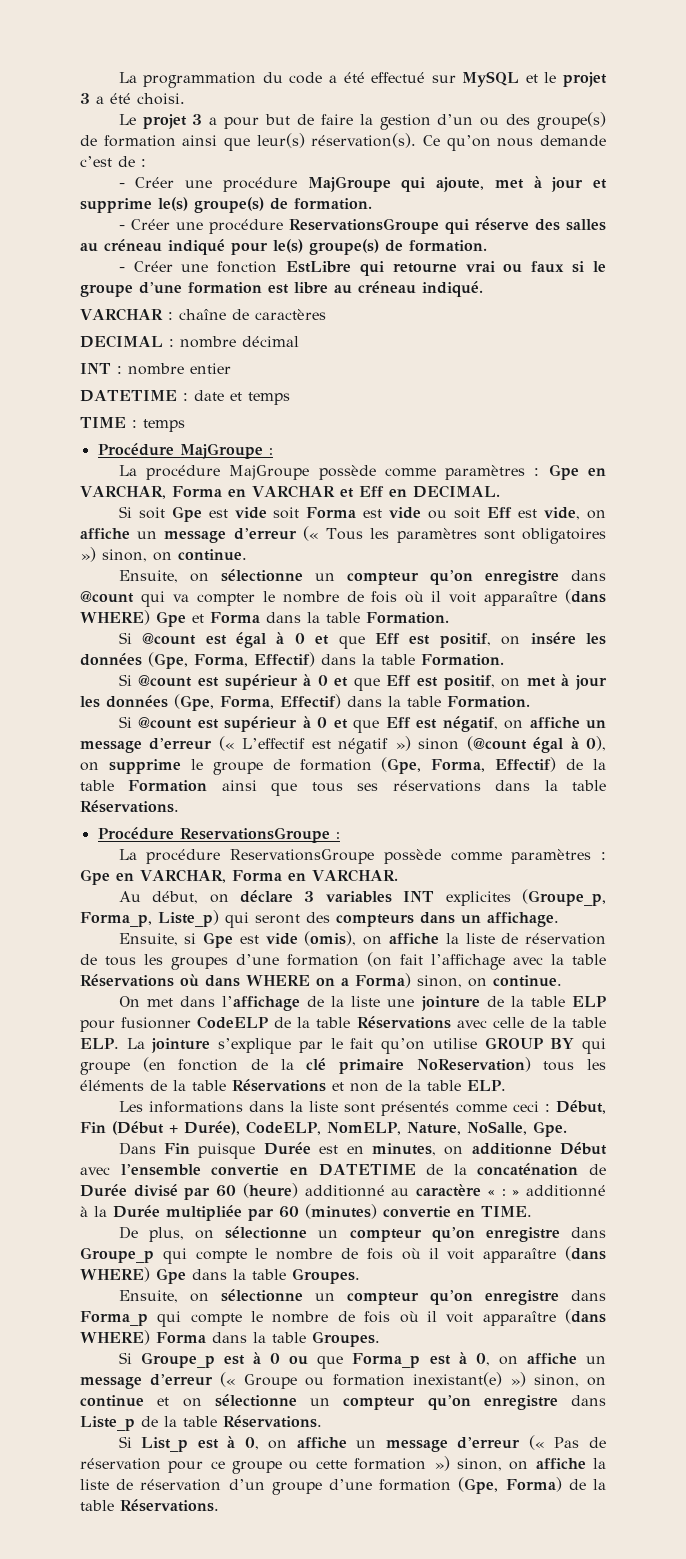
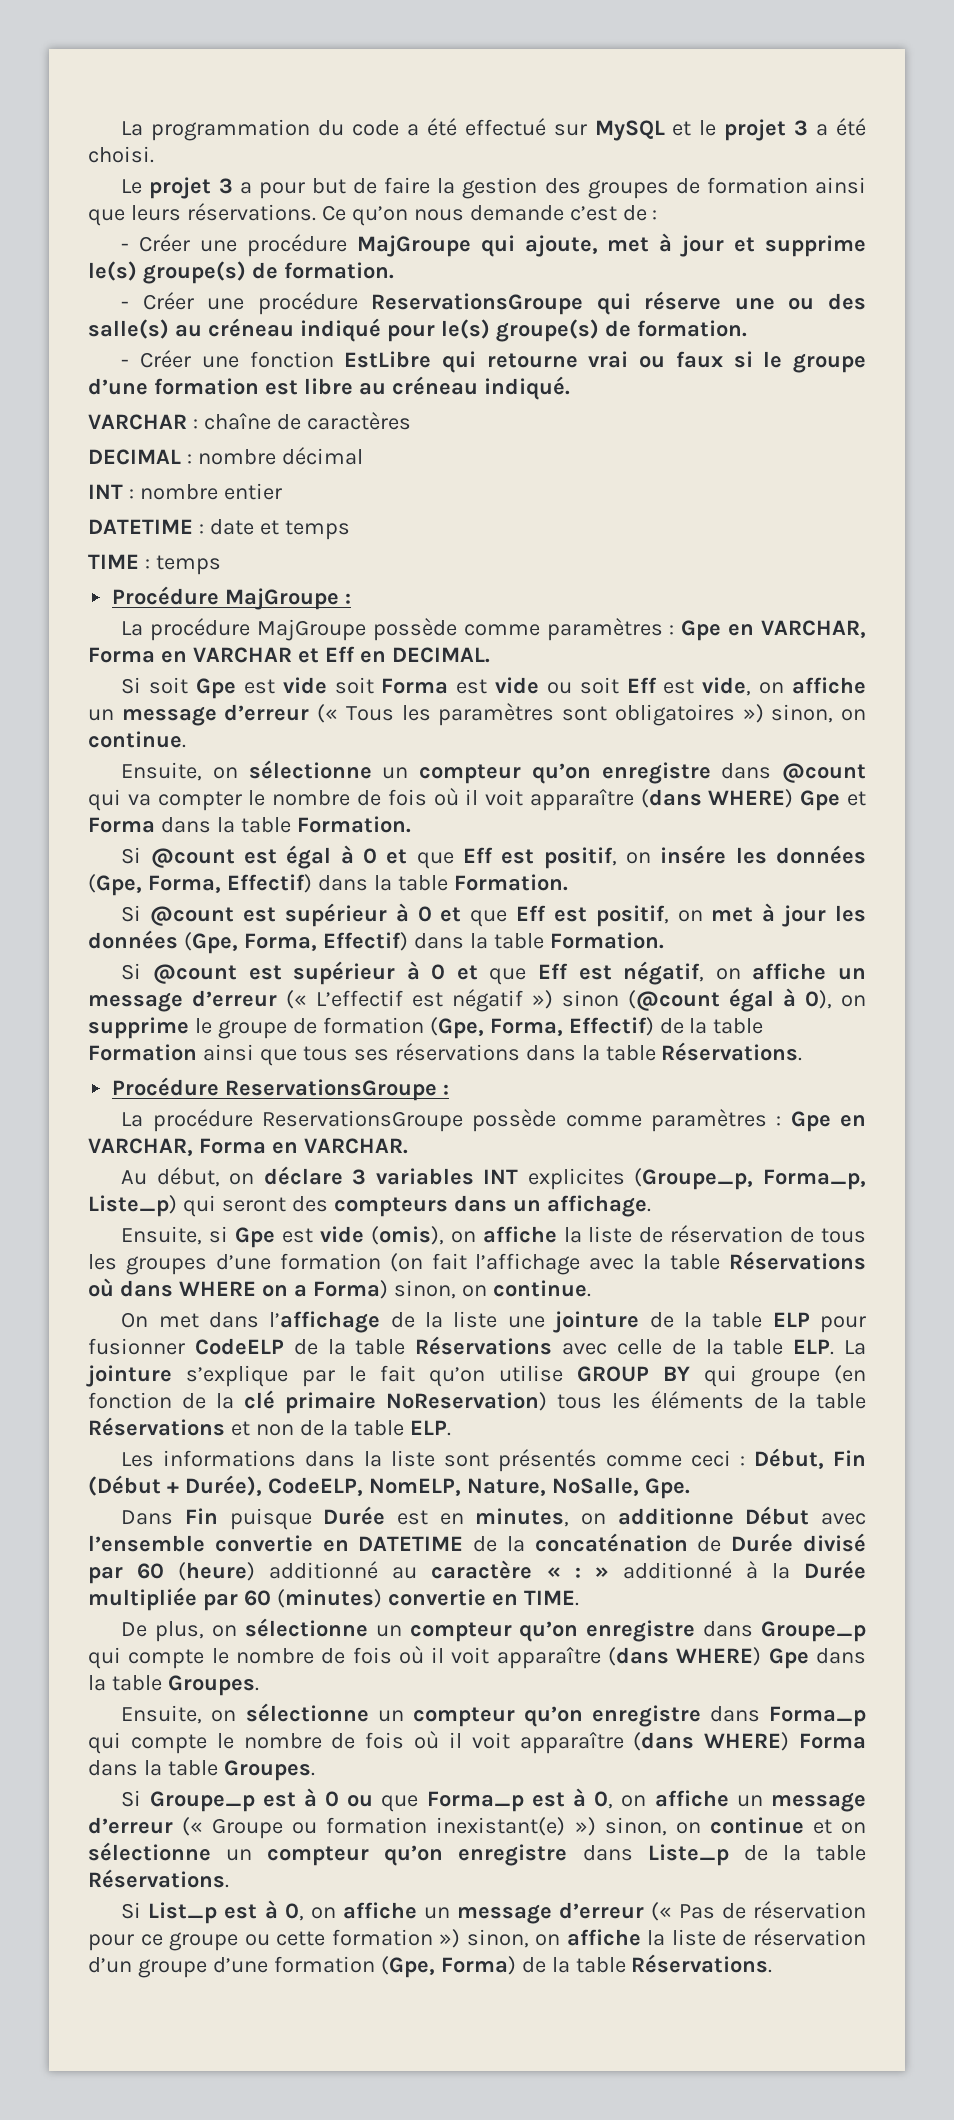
- Le projet 3 a pour but de faire la gestion d’un ou des groupe(s) de formation ainsi que leur(s) réservation(s).
+ Le projet 3 a pour but de faire la gestion des groupes de formation ainsi que leurs réservations.
- - Créer une procédure ReservationsGroupe qui réserve des salles au créneau indiqué pour le(s) groupe(s) de formation.
+ - Créer une procédure ReservationsGroupe qui réserve une ou des salle(s) au créneau indiqué pour le(s) groupe(s) de formation.

